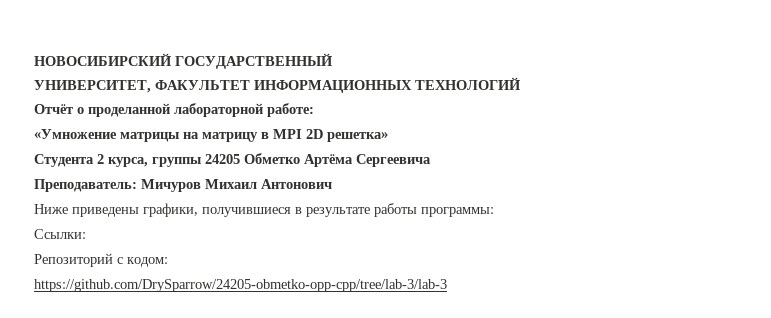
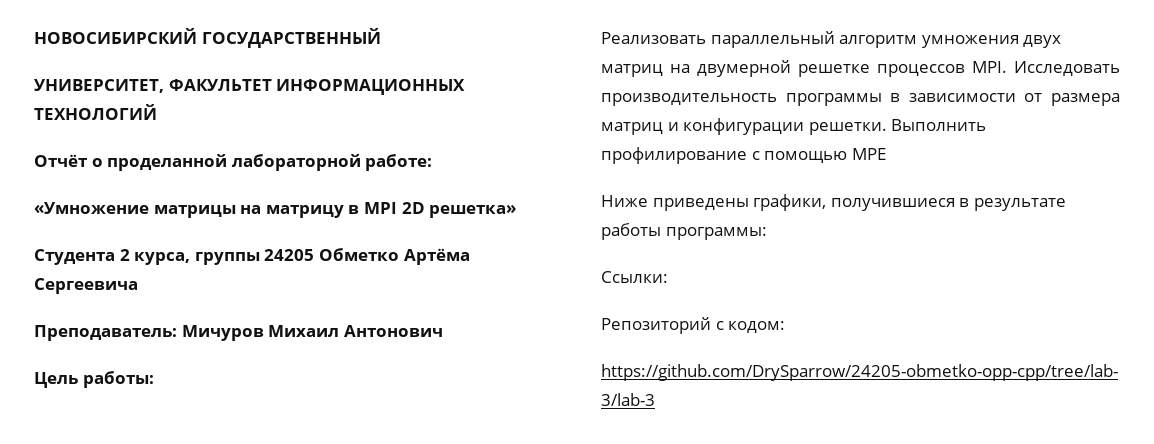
+ Цель работы:
+ Реализовать параллельный алгоритм умножения двух матриц на двумерной решетке процессов MPI. Исследовать производительность программы в зависимости от размера матриц и конфигурации решетки. Выполнить профилирование с помощью MPE

